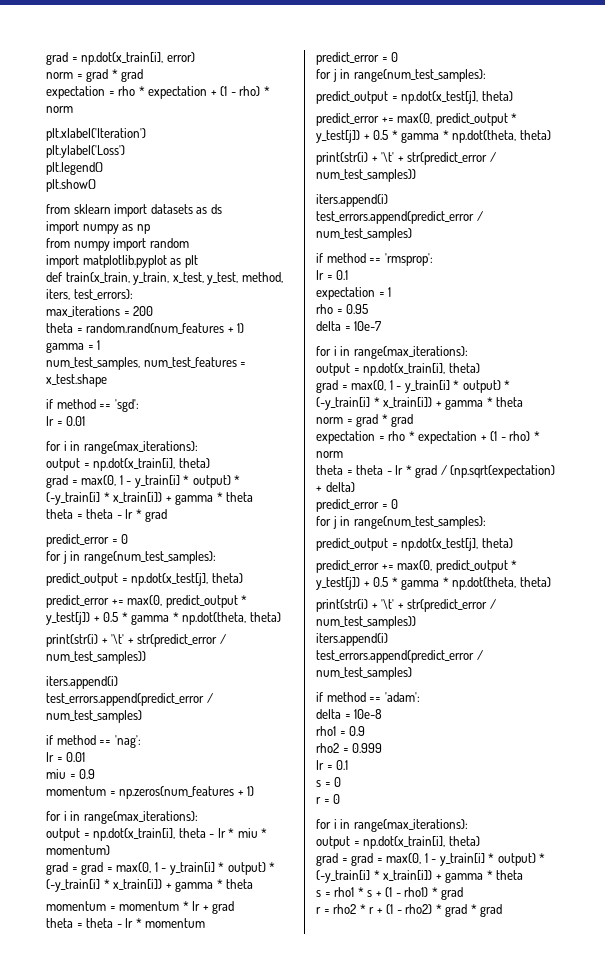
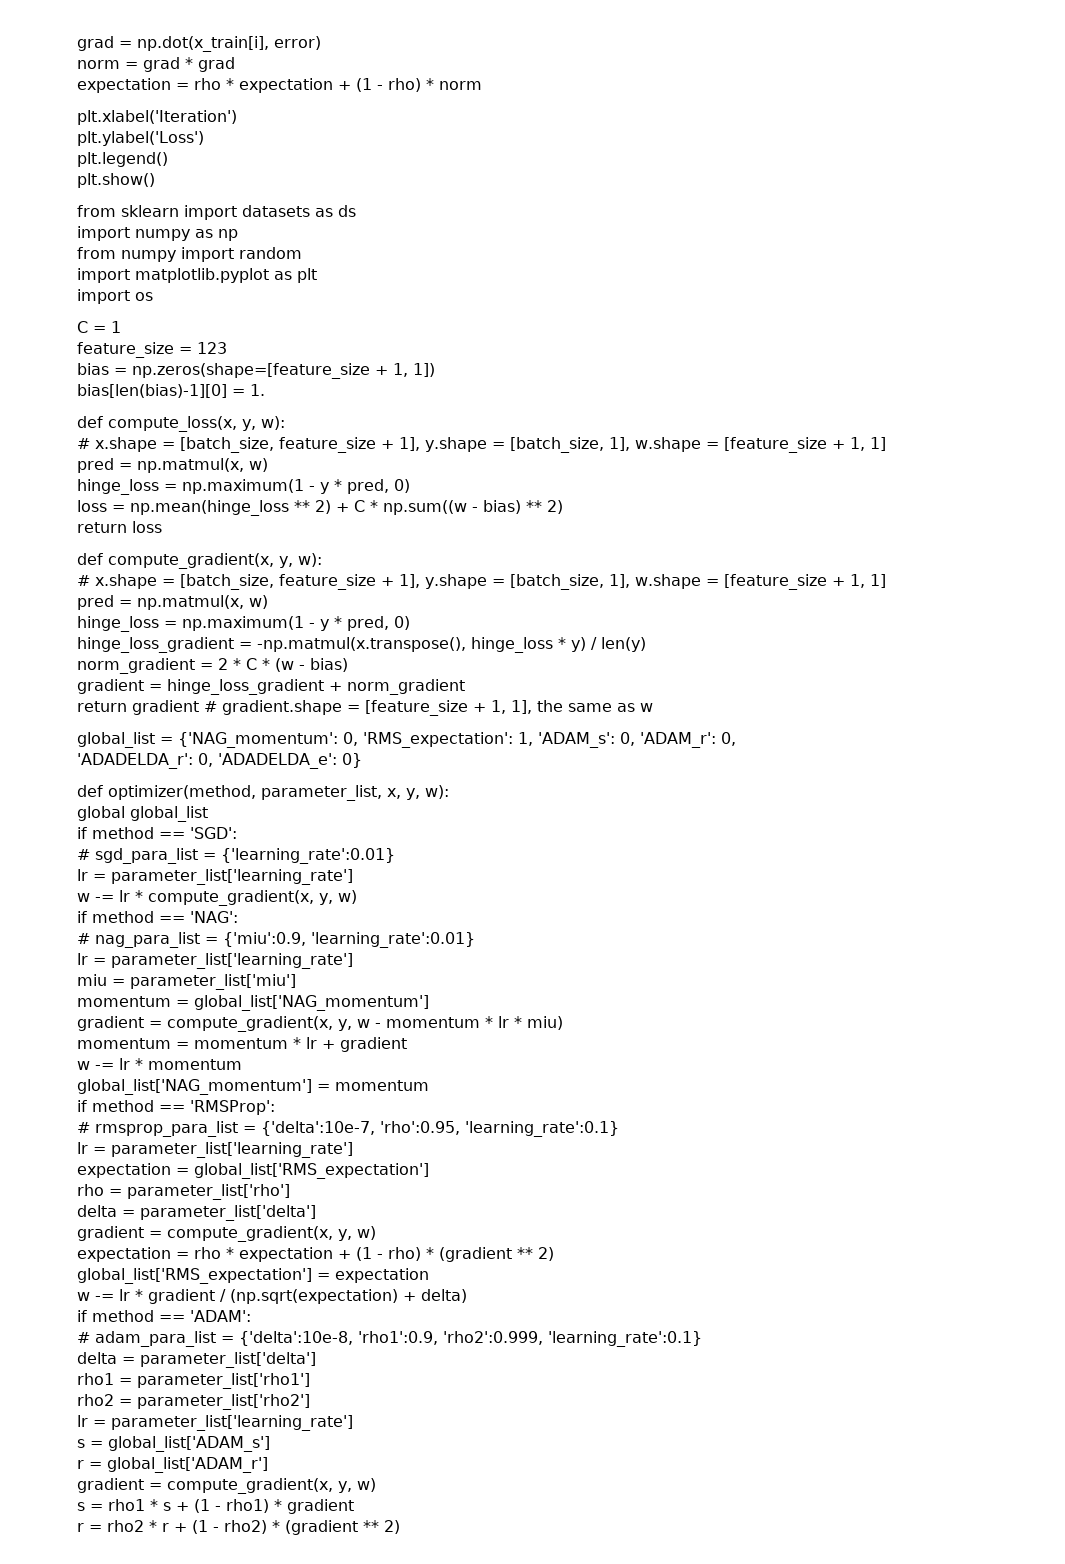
- def train(x_train, y_train, x_test, y_test, method, iters, test_errors):
- max_iterations = 200
- theta = random.rand(num_features + 1)
- gamma = 1
- num_test_samples, num_test_features = x_test.shape
- if method == 'sgd':
- lr = 0.01
- for i in range(max_iterations):
- output = np.dot(x_train[i], theta)
- grad = max(0, 1 - y_train[i] * output) * (-y_train[i] * x_train[i]) + gamma * theta
- theta = theta - lr * grad
- predict_error = 0
- for j in range(num_test_samples):
- predict_output = np.dot(x_test[j], theta)
- predict_error += max(0, predict_output * y_test[j]) + 0.5 * gamma * np.dot(theta, theta)
- print(str(i) + '\t' + str(predict_error / num_test_samples))
- iters.append(i)
- test_errors.append(predict_error / num_test_samples)
- if method == 'nag':
- lr = 0.01
+ import os
+ C = 1
+ feature_size = 123
+ bias = np.zeros(shape=[feature_size + 1, 1])
+ bias[len(bias)-1][0] = 1.
+ def compute_loss(x, y, w):
+ # x.shape = [batch_size, feature_size + 1], y.shape = [batch_size, 1], w.shape = [feature_size + 1, 1]
+ pred = np.matmul(x, w)
+ hinge_loss = np.maximum(1 - y * pred, 0)
+ loss = np.mean(hinge_loss ** 2) + C * np.sum((w - bias) ** 2)
+ return loss
+ def compute_gradient(x, y, w):
+ # x.shape = [batch_size, feature_size + 1], y.shape = [batch_size, 1], w.shape = [feature_size + 1, 1]
+ pred = np.matmul(x, w)
+ hinge_loss = np.maximum(1 - y * pred, 0)
+ hinge_loss_gradient = -np.matmul(x.transpose(), hinge_loss * y) / len(y)
+ norm_gradient = 2 * C * (w - bias)
+ gradient = hinge_loss_gradient + norm_gradient
+ return gradient # gradient.shape = [feature_size + 1, 1], the same as w
+ global_list = {'NAG_momentum': 0, 'RMS_expectation': 1, 'ADAM_s': 0, 'ADAM_r': 0,
+ 'ADADELDA_r': 0, 'ADADELDA_e': 0}
+ def optimizer(method, parameter_list, x, y, w):
+ global global_list
+ if method == 'SGD':
+ # sgd_para_list = {'learning_rate':0.01}
+ lr = parameter_list['learning_rate']
+ w -= lr * compute_gradient(x, y, w)
+ if method == 'NAG':
+ # nag_para_list = {'miu':0.9, 'learning_rate':0.01}
+ lr = parameter_list['learning_rate']
- miu = 0.9
- momentum = np.zeros(num_features + 1)
- for i in range(max_iterations):
- output = np.dot(x_train[i], theta - lr * miu * momentum)
- grad = grad = max(0, 1 - y_train[i] * output) * (-y_train[i] * x_train[i]) + gamma * theta
+ miu = parameter_list['miu']
+ momentum = global_list['NAG_momentum']
+ gradient = compute_gradient(x, y, w - momentum * lr * miu)
- momentum = momentum * lr + grad
- theta = theta - lr * momentum
- predict_error = 0
- for j in range(num_test_samples):
- predict_output = np.dot(x_test[j], theta)
- predict_error += max(0, predict_output * y_test[j]) + 0.5 * gamma * np.dot(theta, theta)
- print(str(i) + '\t' + str(predict_error / num_test_samples))
- iters.append(i)
- test_errors.append(predict_error / num_test_samples)
- if method == 'rmsprop':
- lr = 0.1
- expectation = 1
+ momentum = momentum * lr + gradient
+ w -= lr * momentum
+ global_list['NAG_momentum'] = momentum
+ if method == 'RMSProp':
+ # rmsprop_para_list = {'delta':10e-7, 'rho':0.95, 'learning_rate':0.1}
+ lr = parameter_list['learning_rate']
+ expectation = global_list['RMS_expectation']
- rho = 0.95
- delta = 10e-7
- for i in range(max_iterations):
- output = np.dot(x_train[i], theta)
- grad = max(0, 1 - y_train[i] * output) * (-y_train[i] * x_train[i]) + gamma * theta
- norm = grad * grad
- expectation = rho * expectation + (1 - rho) * norm
- theta = theta - lr * grad / (np.sqrt(expectation) + delta)
- predict_error = 0
- for j in range(num_test_samples):
- predict_output = np.dot(x_test[j], theta)
- predict_error += max(0, predict_output * y_test[j]) + 0.5 * gamma * np.dot(theta, theta)
- print(str(i) + '\t' + str(predict_error / num_test_samples))
- iters.append(i)
- test_errors.append(predict_error / num_test_samples)
- if method == 'adam':
- delta = 10e-8
+ rho = parameter_list['rho']
+ delta = parameter_list['delta']
+ gradient = compute_gradient(x, y, w)
+ expectation = rho * expectation + (1 - rho) * (gradient ** 2)
+ global_list['RMS_expectation'] = expectation
+ w -= lr * gradient / (np.sqrt(expectation) + delta)
+ if method == 'ADAM':
+ # adam_para_list = {'delta':10e-8, 'rho1':0.9, 'rho2':0.999, 'learning_rate':0.1}
+ delta = parameter_list['delta']
- rho1 = 0.9
+ rho1 = parameter_list['rho1']
- rho2 = 0.999
- lr = 0.1
- s = 0
- r = 0
- for i in range(max_iterations):
- output = np.dot(x_train[i], theta)
- grad = grad = max(0, 1 - y_train[i] * output) * (-y_train[i] * x_train[i]) + gamma * theta
+ rho2 = parameter_list['rho2']
+ lr = parameter_list['learning_rate']
+ s = global_list['ADAM_s']
+ r = global_list['ADAM_r']
+ gradient = compute_gradient(x, y, w)
- s = rho1 * s + (1 - rho1) * grad
+ s = rho1 * s + (1 - rho1) * gradient
- r = rho2 * r + (1 - rho2) * grad * grad
+ r = rho2 * r + (1 - rho2) * (gradient ** 2)

